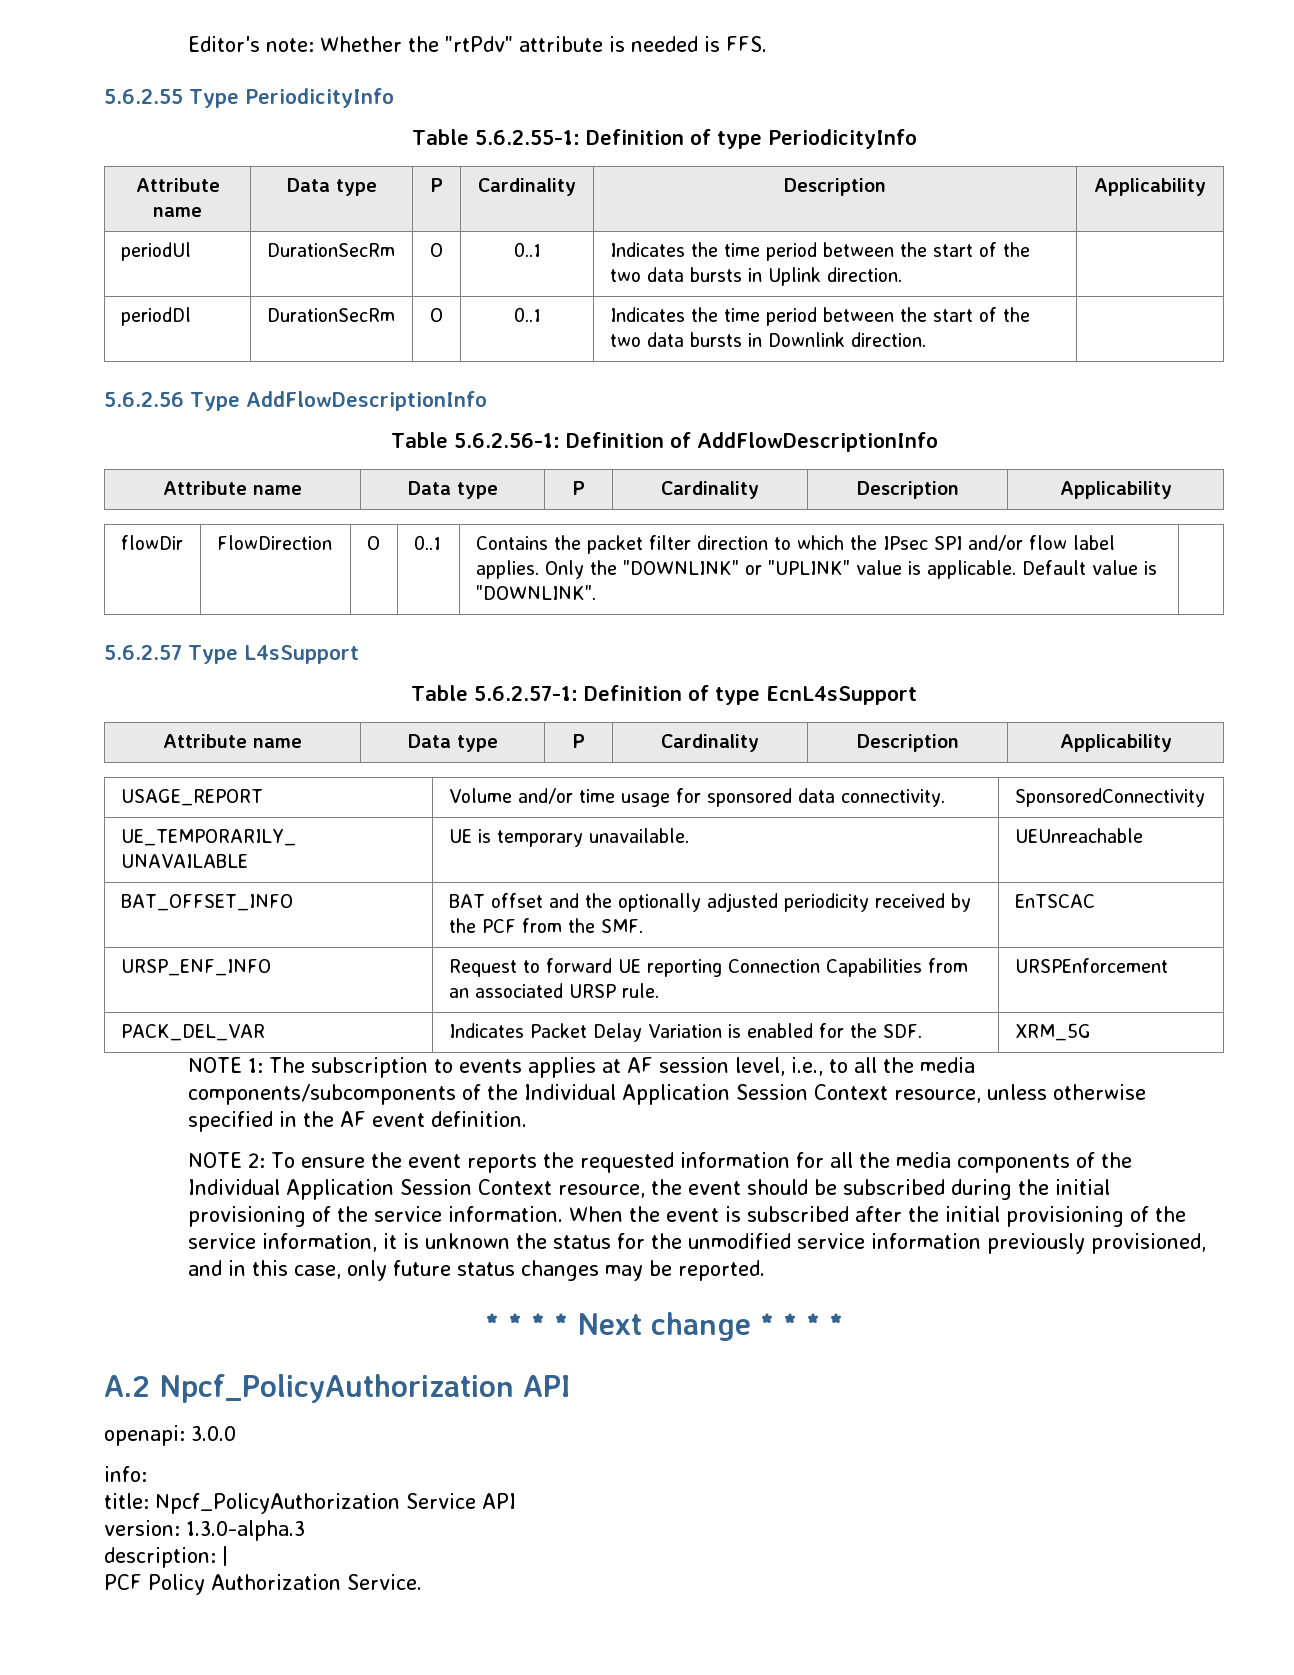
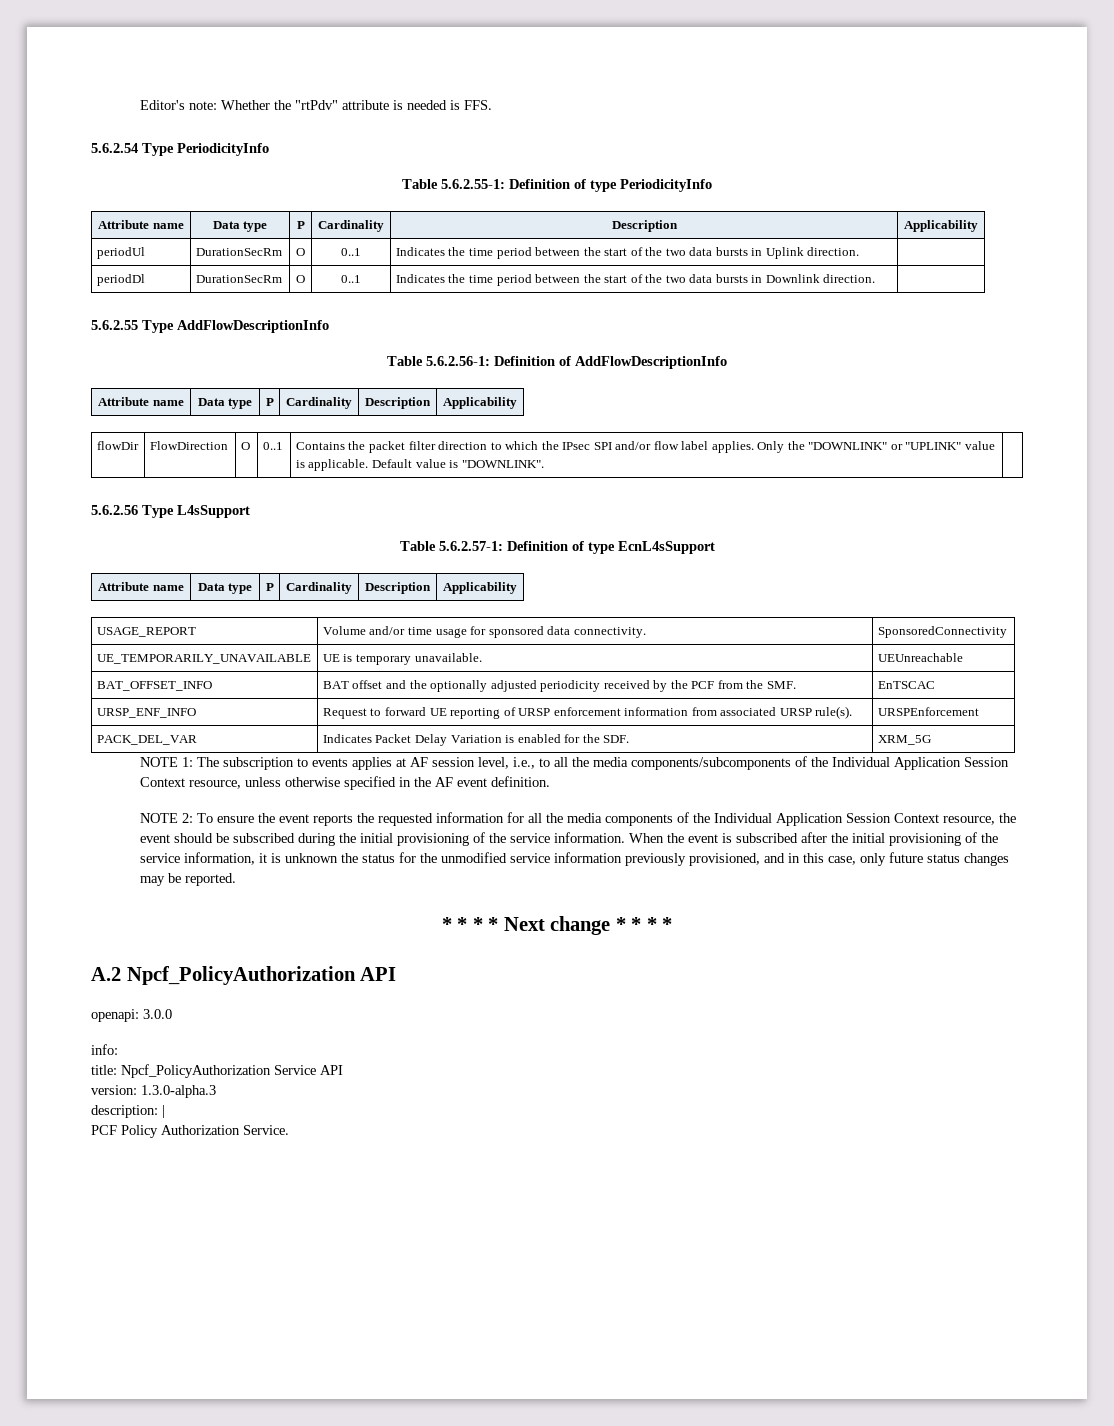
- 5.6.2.55 Type PeriodicityInfo
+ 5.6.2.54 Type PeriodicityInfo
- 5.6.2.56 Type AddFlowDescriptionInfo
+ 5.6.2.55 Type AddFlowDescriptionInfo
- 5.6.2.57 Type L4sSupport
+ 5.6.2.56 Type L4sSupport
- URSP_ENF_INFO | Request to forward UE reporting Connection Capabilities from an associated URSP rule. | URSPEnforcement
+ URSP_ENF_INFO | Request to forward UE reporting of URSP enforcement information from associated URSP rule(s). | URSPEnforcement

